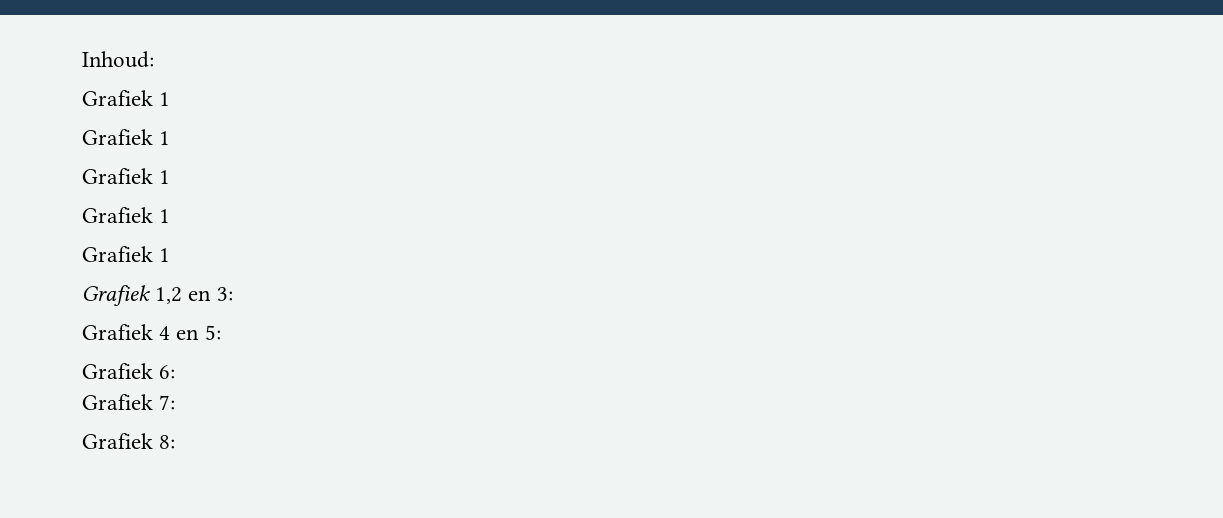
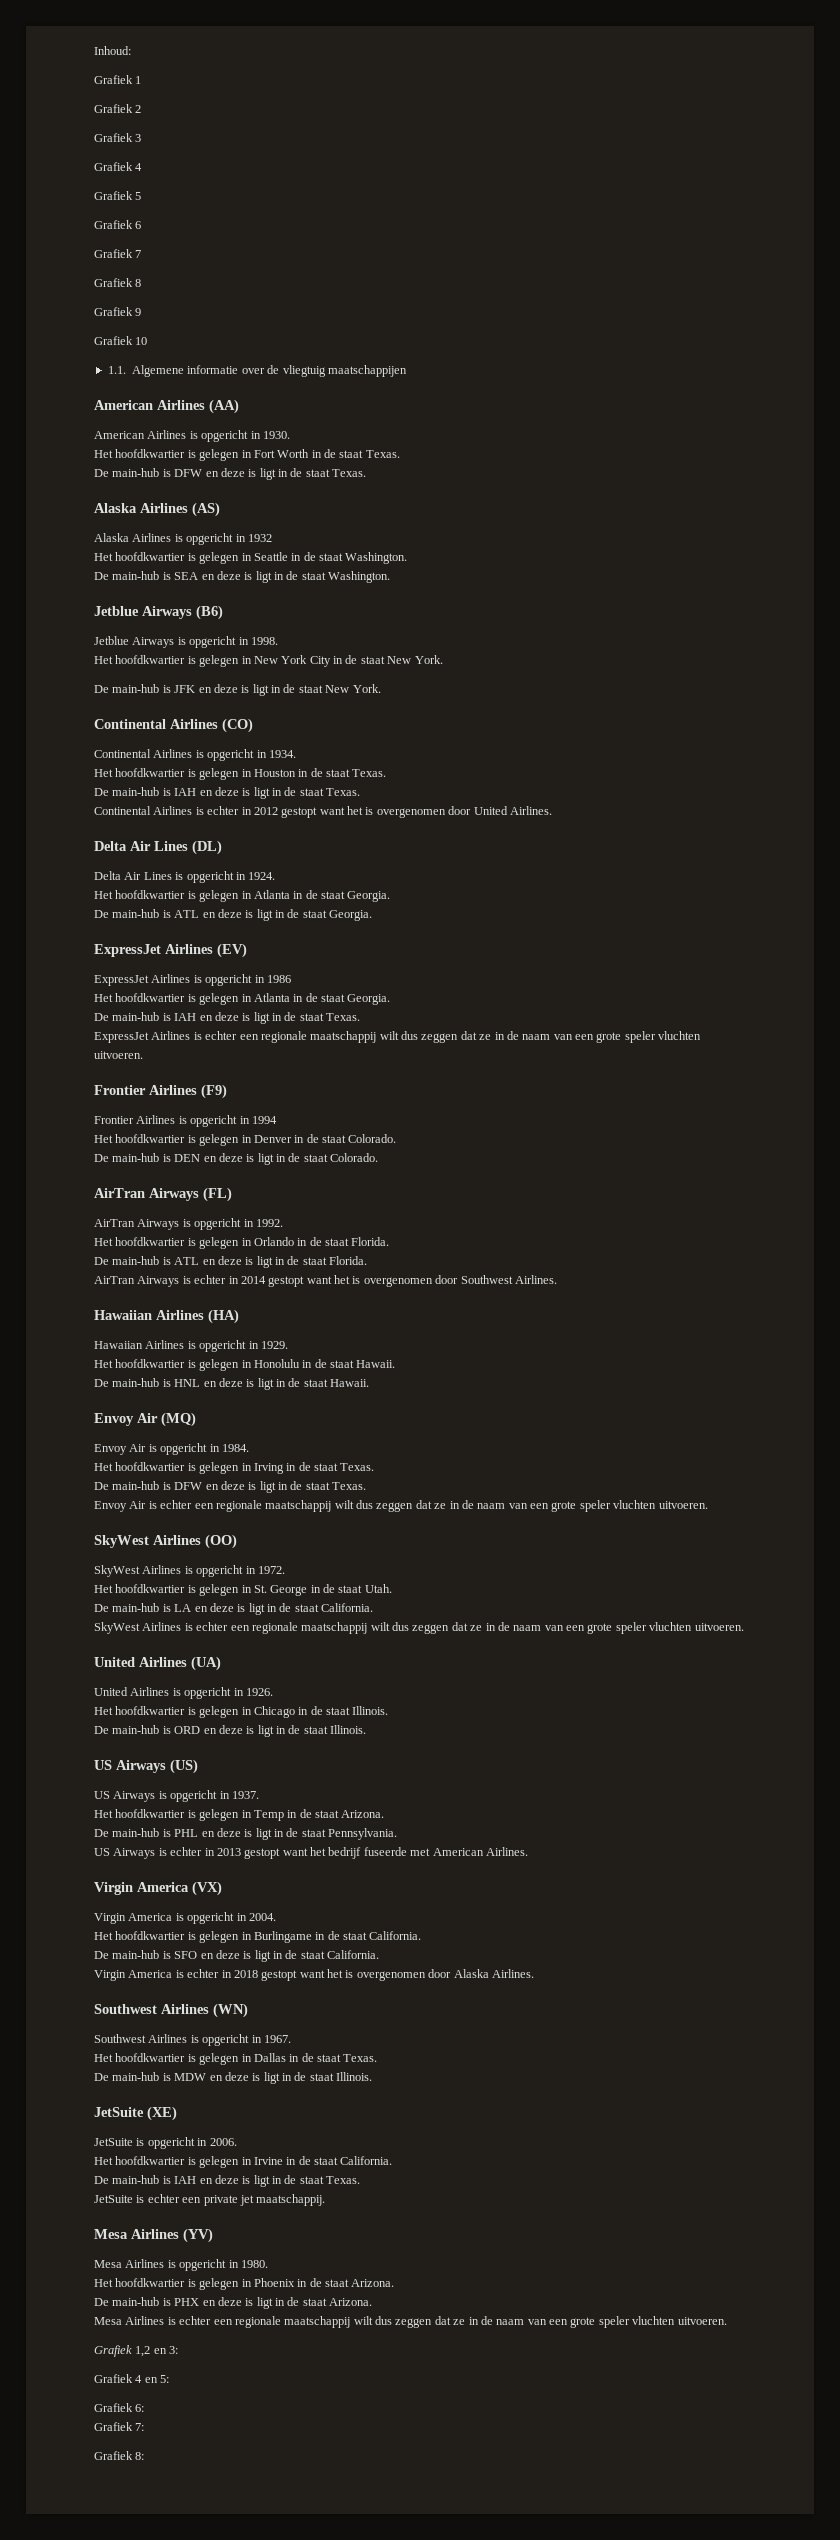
  Inhoud:
  Grafiek 1
- Grafiek 1
- Grafiek 1
- Grafiek 1
- Grafiek 1
+ Grafiek 2
+ Grafiek 3
+ Grafiek 4
+ Grafiek 5
+ Grafiek 6
+ Grafiek 7
+ Grafiek 8
+ Grafiek 9
+ Grafiek 10
+ 1.1. Algemene informatie over de vliegtuig maatschappijen
+ American Airlines (AA)
+ American Airlines is opgericht in 1930.
+ Het hoofdkwartier is gelegen in Fort Worth in de staat Texas.
+ De main-hub is DFW en deze is ligt in de staat Texas.
+ Alaska Airlines (AS)
+ Alaska Airlines is opgericht in 1932
+ Het hoofdkwartier is gelegen in Seattle in de staat Washington.
+ De main-hub is SEA en deze is ligt in de staat Washington.
+ Jetblue Airways (B6)
+ Jetblue Airways is opgericht in 1998.
+ Het hoofdkwartier is gelegen in New York City in de staat New York.
+ De main-hub is JFK en deze is ligt in de staat New York.
+ Continental Airlines (CO)
+ Continental Airlines is opgericht in 1934.
+ Het hoofdkwartier is gelegen in Houston in de staat Texas.
+ De main-hub is IAH en deze is ligt in de staat Texas.
+ Continental Airlines is echter in 2012 gestopt want het is overgenomen door United Airlines.
+ Delta Air Lines (DL)
+ Delta Air Lines is opgericht in 1924.
+ Het hoofdkwartier is gelegen in Atlanta in de staat Georgia.
+ De main-hub is ATL en deze is ligt in de staat Georgia.
+ ExpressJet Airlines (EV)
+ ExpressJet Airlines is opgericht in 1986
+ Het hoofdkwartier is gelegen in Atlanta in de staat Georgia.
+ De main-hub is IAH en deze is ligt in de staat Texas.
+ ExpressJet Airlines is echter een regionale maatschappij wilt dus zeggen dat ze in de naam van een grote speler vluchten uitvoeren.
+ Frontier Airlines (F9)
+ Frontier Airlines is opgericht in 1994
+ Het hoofdkwartier is gelegen in Denver in de staat Colorado.
+ De main-hub is DEN en deze is ligt in de staat Colorado.
+ AirTran Airways (FL)
+ AirTran Airways is opgericht in 1992.
+ Het hoofdkwartier is gelegen in Orlando in de staat Florida.
+ De main-hub is ATL en deze is ligt in de staat Florida.
+ AirTran Airways is echter in 2014 gestopt want het is overgenomen door Southwest Airlines.
+ Hawaiian Airlines (HA)
+ Hawaiian Airlines is opgericht in 1929.
+ Het hoofdkwartier is gelegen in Honolulu in de staat Hawaii.
+ De main-hub is HNL en deze is ligt in de staat Hawaii.
+ Envoy Air (MQ)
+ Envoy Air is opgericht in 1984.
+ Het hoofdkwartier is gelegen in Irving in de staat Texas.
+ De main-hub is DFW en deze is ligt in de staat Texas.
+ Envoy Air is echter een regionale maatschappij wilt dus zeggen dat ze in de naam van een grote speler vluchten uitvoeren.
+ SkyWest Airlines (OO)
+ SkyWest Airlines is opgericht in 1972.
+ Het hoofdkwartier is gelegen in St. George in de staat Utah.
+ De main-hub is LA en deze is ligt in de staat California.
+ SkyWest Airlines is echter een regionale maatschappij wilt dus zeggen dat ze in de naam van een grote speler vluchten uitvoeren.
+ United Airlines (UA)
+ United Airlines is opgericht in 1926.
+ Het hoofdkwartier is gelegen in Chicago in de staat Illinois.
+ De main-hub is ORD en deze is ligt in de staat Illinois.
+ US Airways (US)
+ US Airways is opgericht in 1937.
+ Het hoofdkwartier is gelegen in Temp in de staat Arizona.
+ De main-hub is PHL en deze is ligt in de staat Pennsylvania.
+ US Airways is echter in 2013 gestopt want het bedrijf fuseerde met American Airlines.
+ Virgin America (VX)
+ Virgin America is opgericht in 2004.
+ Het hoofdkwartier is gelegen in Burlingame in de staat California.
+ De main-hub is SFO en deze is ligt in de staat California.
+ Virgin America is echter in 2018 gestopt want het is overgenomen door Alaska Airlines.
+ Southwest Airlines (WN)
+ Southwest Airlines is opgericht in 1967.
+ Het hoofdkwartier is gelegen in Dallas in de staat Texas.
+ De main-hub is MDW en deze is ligt in de staat Illinois.
+ JetSuite (XE)
+ JetSuite is opgericht in 2006.
+ Het hoofdkwartier is gelegen in Irvine in de staat California.
+ De main-hub is IAH en deze is ligt in de staat Texas.
+ JetSuite is echter een private jet maatschappij.
+ Mesa Airlines (YV)
+ Mesa Airlines is opgericht in 1980.
+ Het hoofdkwartier is gelegen in Phoenix in de staat Arizona.
+ De main-hub is PHX en deze is ligt in de staat Arizona.
+ Mesa Airlines is echter een regionale maatschappij wilt dus zeggen dat ze in de naam van een grote speler vluchten uitvoeren.

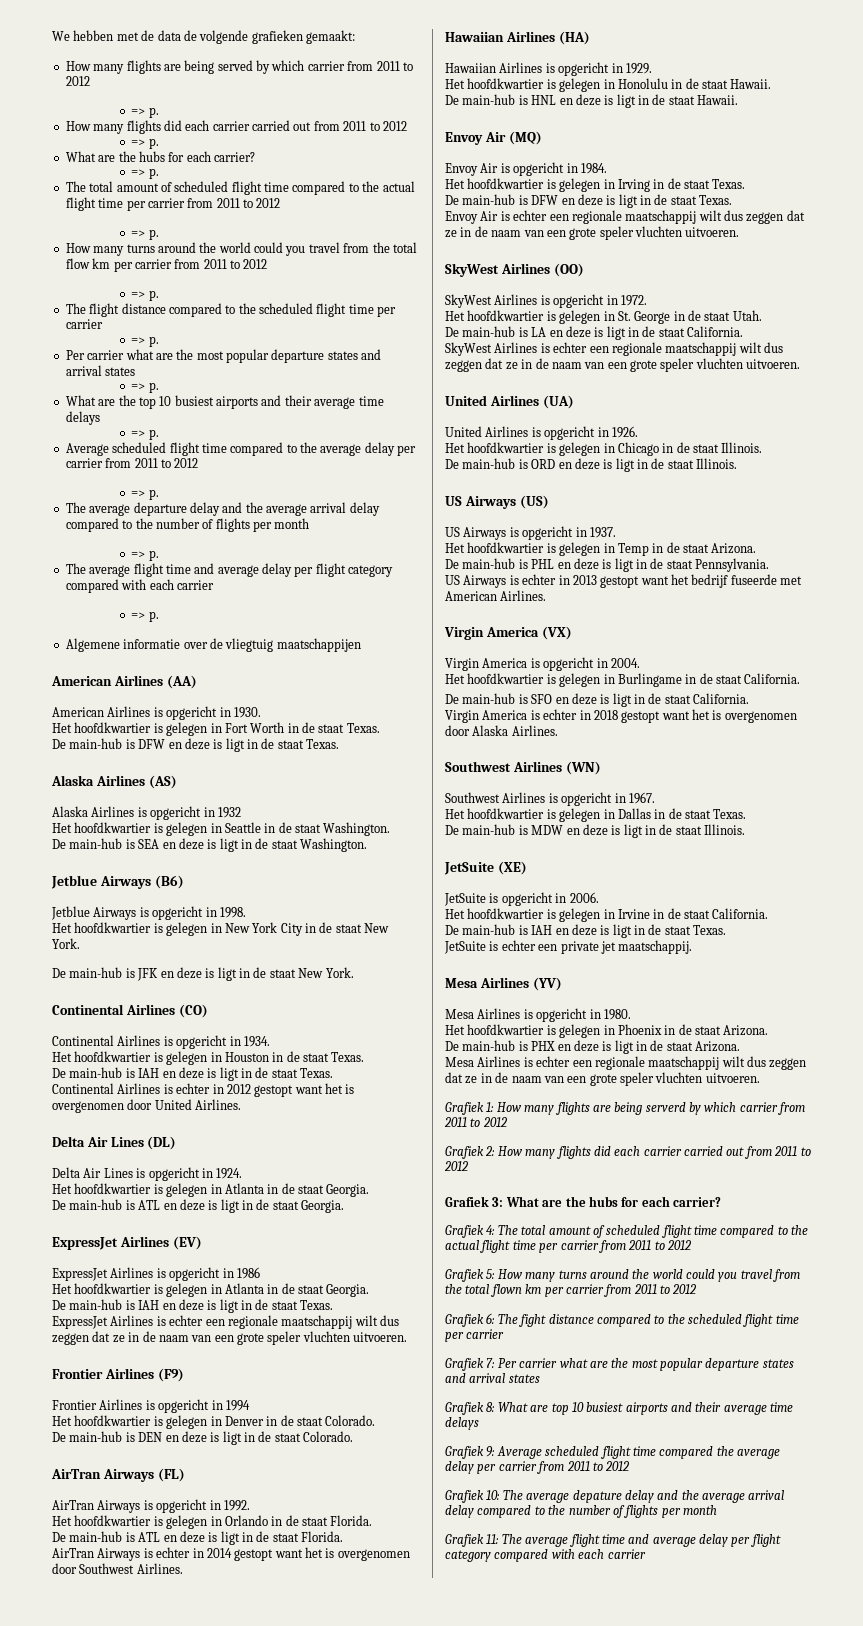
- Inhoud:
- Grafiek 1
- Grafiek 2
- Grafiek 3
- Grafiek 4
- Grafiek 5
- Grafiek 6
- Grafiek 7
- Grafiek 8
- Grafiek 9
- Grafiek 10
- 1.1. Algemene informatie over de vliegtuig maatschappijen
+ We hebben met de data de volgende grafieken gemaakt:
+ How many flights are being served by which carrier from 2011 to 2012
+ => p.
+ How many flights did each carrier carried out from 2011 to 2012
+ => p.
+ What are the hubs for each carrier?
+ => p.
+ The total amount of scheduled flight time compared to the actual flight time per carrier from 2011 to 2012
+ => p.
+ How many turns around the world could you travel from the total flow km per carrier from 2011 to 2012
+ => p.
+ The flight distance compared to the scheduled flight time per carrier
+ => p.
+ Per carrier what are the most popular departure states and arrival states
+ => p.
+ What are the top 10 busiest airports and their average time delays
+ => p.
+ Average scheduled flight time compared to the average delay per carrier from 2011 to 2012
+ => p.
+ The average departure delay and the average arrival delay compared to the number of flights per month
+ => p.
+ The average flight time and average delay per flight category compared with each carrier
+ => p.
+ Algemene informatie over de vliegtuig maatschappijen
- Grafiek 1,2 en 3:
- Grafiek 4 en 5:
- Grafiek 6:
- Grafiek 7:
- Grafiek 8:
+ Grafiek 1: How many flights are being serverd by which carrier from 2011 to 2012
+ Grafiek 2: How many flights did each carrier carried out from 2011 to 2012
+ Grafiek 3: What are the hubs for each carrier?
+ Grafiek 4: The total amount of scheduled flight time compared to the actual flight time per carrier from 2011 to 2012
+ Grafiek 5: How many turns around the world could you travel from the total flown km per carrier from 2011 to 2012
+ Grafiek 6: The fight distance compared to the scheduled flight time per carrier
+ Grafiek 7: Per carrier what are the most popular departure states and arrival states
+ Grafiek 8: What are top 10 busiest airports and their average time delays
+ Grafiek 9: Average scheduled flight time compared the average delay per carrier from 2011 to 2012
+ Grafiek 10: The average depature delay and the average arrival delay compared to the number of flights per month
+ Grafiek 11: The average flight time and average delay per flight category compared with each carrier

